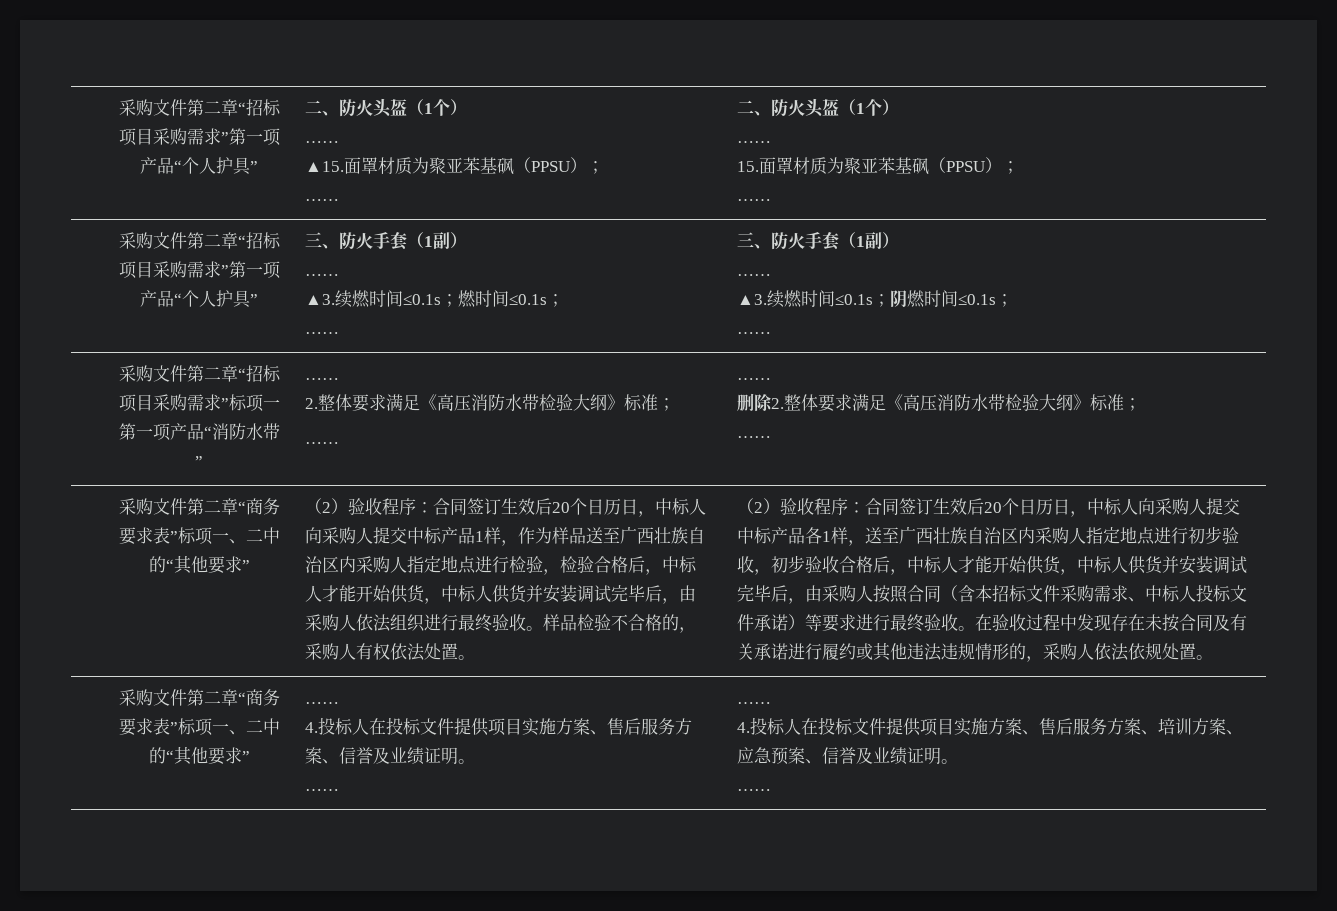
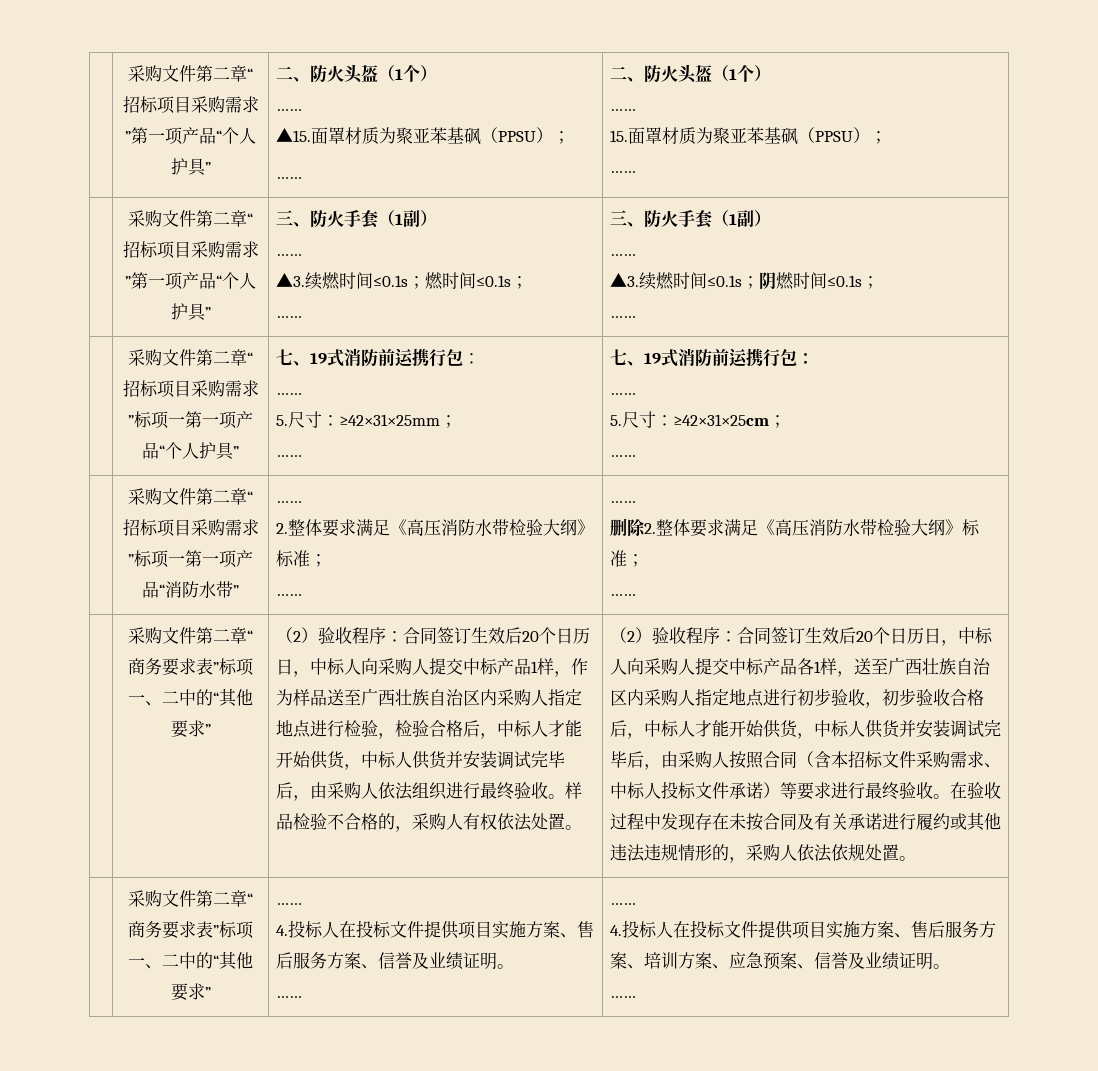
+ 采购文件第二章“招标项目采购需求”标项一第一项产品“个人护具” | 七、19式消防前运携行包：
+ ……
+ 5.尺寸：≥42×31×25mm；
+ …… | 七、19式消防前运携行包：
+ ……
+ 5.尺寸：≥42×31×25cm；
+ ……

